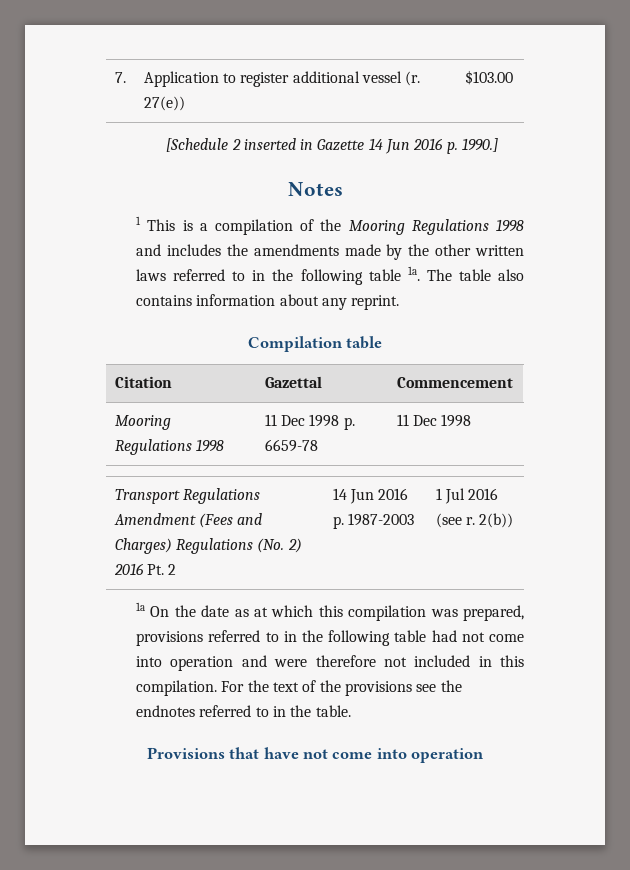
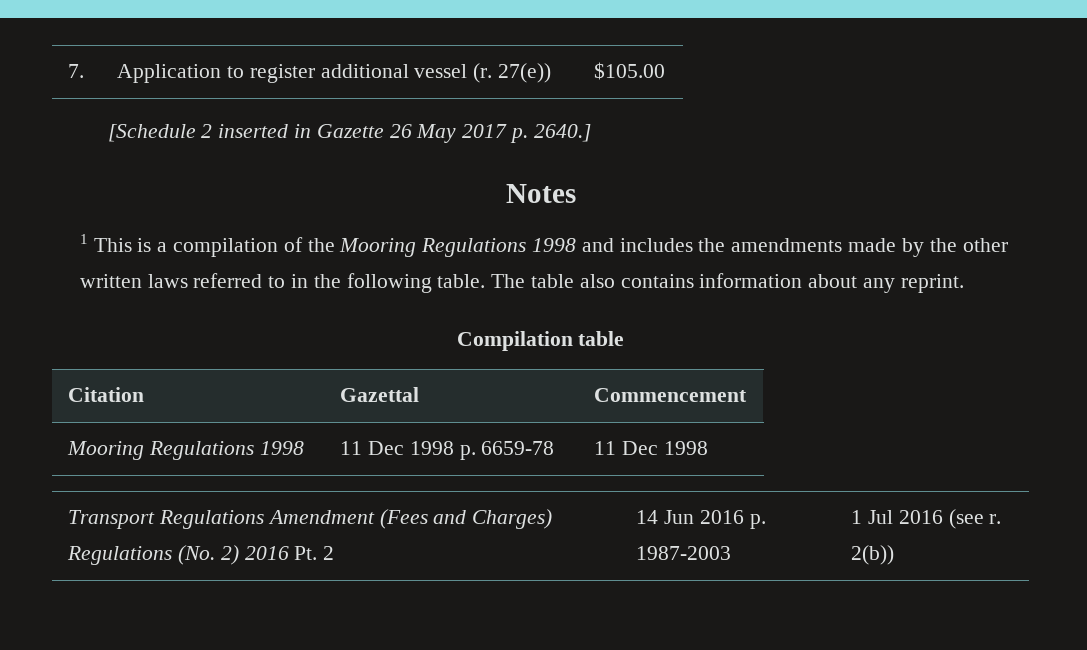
- 7. | Application to register additional vessel (r. 27(e)) | $103.00
+ 7. | Application to register additional vessel (r. 27(e)) | $105.00
- [Schedule 2 inserted in Gazette 14 Jun 2016 p. 1990.]
+ [Schedule 2 inserted in Gazette 26 May 2017 p. 2640.]
- 1 This is a compilation of the Mooring Regulations 1998 and includes the amendments made by the other written laws referred to in the following table 1a.
+ 1 This is a compilation of the Mooring Regulations 1998 and includes the amendments made by the other written laws referred to in the following table.
- 1a On the date as at which this compilation was prepared, provisions referred to in the following table had not come into operation and were therefore not included in this compilation. For the text of the provisions see the endnotes referred to in the table.
- Provisions that have not come into operation

